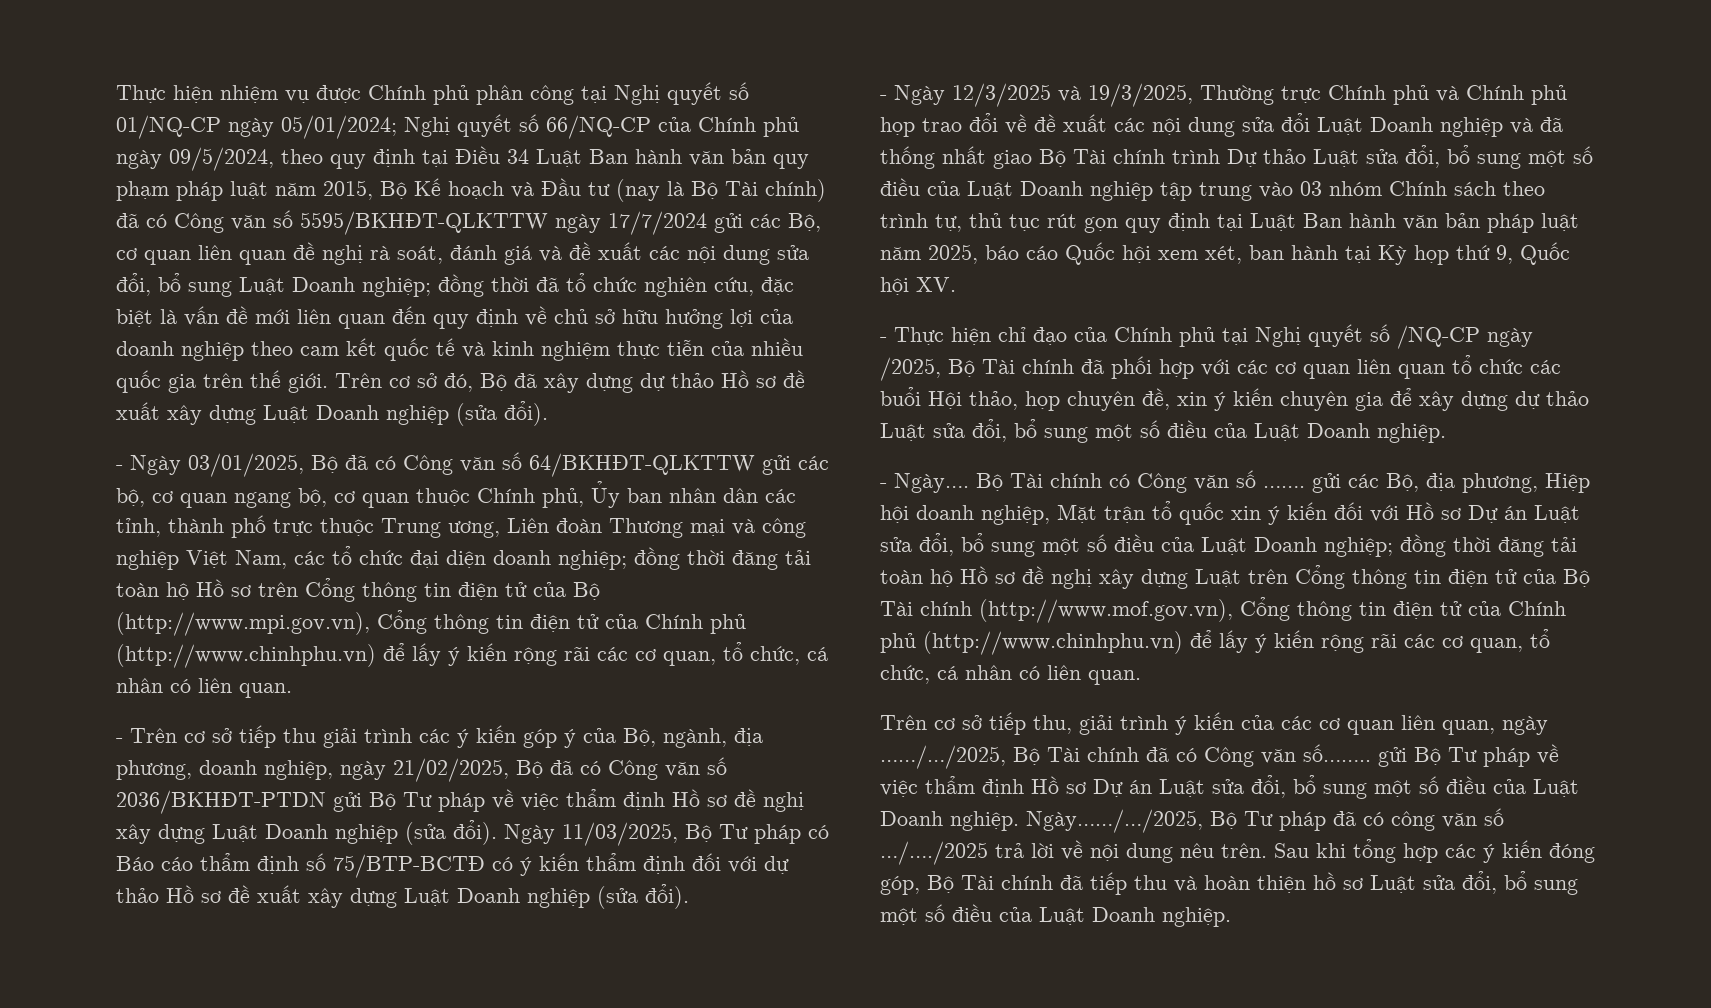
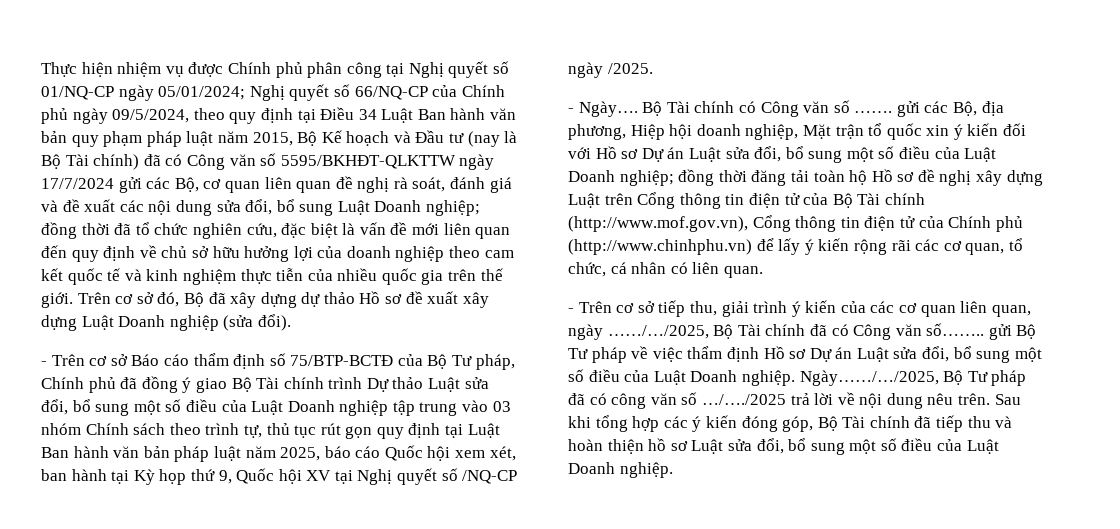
- - Ngày 03/01/2025, Bộ đã có Công văn số 64/BKHĐT-QLKTTW gửi các bộ, cơ quan ngang bộ, cơ quan thuộc Chính phủ, Ủy ban nhân dân các tỉnh, thành phố trực thuộc Trung ương, Liên đoàn Thương mại và công nghiệp Việt Nam, các tổ chức đại diện doanh nghiệp; đồng thời đăng tải toàn hộ Hồ sơ trên Cổng thông tin điện tử của Bộ (http://www.mpi.gov.vn), Cổng thông tin điện tử của Chính phủ (http://www.chinhphu.vn) để lấy ý kiến rộng rãi các cơ quan, tổ chức, cá nhân có liên quan.
- - Trên cơ sở tiếp thu giải trình các ý kiến góp ý của Bộ, ngành, địa phương, doanh nghiệp, ngày 21/02/2025, Bộ đã có Công văn số 2036/BKHĐT-PTDN gửi Bộ Tư pháp về việc thẩm định Hồ sơ đề nghị xây dựng Luật Doanh nghiệp (sửa đổi). Ngày 11/03/2025, Bộ Tư pháp có Báo cáo thẩm định số 75/BTP-BCTĐ có ý kiến thẩm định đối với dự thảo Hồ sơ đề xuất xây dựng Luật Doanh nghiệp (sửa đổi).
- - Ngày 12/3/2025 và 19/3/2025, Thường trực Chính phủ và Chính phủ họp trao đổi về đề xuất các nội dung sửa đổi Luật Doanh nghiệp và đã thống nhất giao Bộ Tài chính trình Dự thảo Luật sửa đổi, bổ sung một số điều của Luật Doanh nghiệp tập trung vào 03 nhóm Chính sách theo trình tự, thủ tục rút gọn quy định tại Luật Ban hành văn bản pháp luật năm 2025, báo cáo Quốc hội xem xét, ban hành tại Kỳ họp thứ 9, Quốc hội XV.
- - Thực hiện chỉ đạo của Chính phủ tại Nghị quyết số /NQ-CP ngày /2025, Bộ Tài chính đã phối hợp với các cơ quan liên quan tổ chức các buổi Hội thảo, họp chuyên đề, xin ý kiến chuyên gia để xây dựng dự thảo Luật sửa đổi, bổ sung một số điều của Luật Doanh nghiệp.
+ - Trên cơ sở Báo cáo thẩm định số 75/BTP-BCTĐ của Bộ Tư pháp, Chính phủ đã đồng ý giao Bộ Tài chính trình Dự thảo Luật sửa đổi, bổ sung một số điều của Luật Doanh nghiệp tập trung vào 03 nhóm Chính sách theo trình tự, thủ tục rút gọn quy định tại Luật Ban hành văn bản pháp luật năm 2025, báo cáo Quốc hội xem xét, ban hành tại Kỳ họp thứ 9, Quốc hội XV tại Nghị quyết số /NQ-CP ngày /2025.
- Trên cơ sở tiếp thu, giải trình ý kiến của các cơ quan liên quan, ngày ……/…/2025, Bộ Tài chính đã có Công văn số…….. gửi Bộ Tư pháp về việc thẩm định Hồ sơ Dự án Luật sửa đổi, bổ sung một số điều của Luật Doanh nghiệp.
+ - Trên cơ sở tiếp thu, giải trình ý kiến của các cơ quan liên quan, ngày ……/…/2025, Bộ Tài chính đã có Công văn số…….. gửi Bộ Tư pháp về việc thẩm định Hồ sơ Dự án Luật sửa đổi, bổ sung một số điều của Luật Doanh nghiệp.

